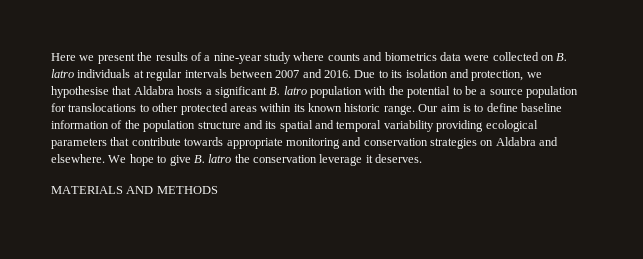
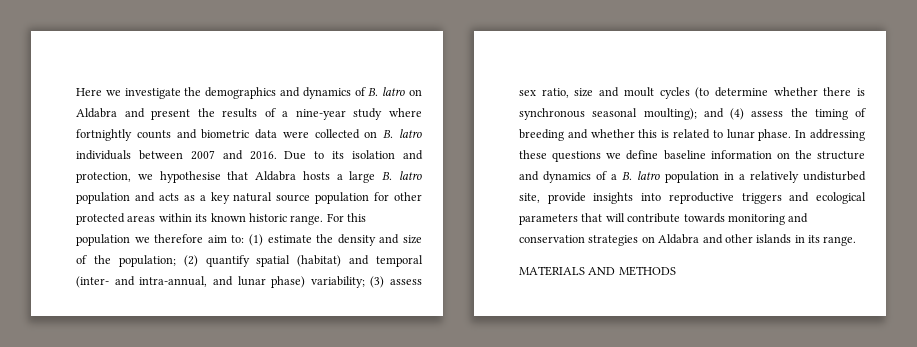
- Here we present the results of a nine-year study where counts and biometrics data were collected on B. latro individuals at regular intervals between 2007 and 2016.
+ Here we investigate the demographics and dynamics of B. latro on Aldabra and present the results of a nine-year study where fortnightly counts and biometric data were collected on B. latro individuals between 2007 and 2016.
- Due to its isolation and protection, we hypothesise that Aldabra hosts a significant B. latro population with the potential to be a source population for translocations to other protected areas within its known historic range.
+ Due to its isolation and protection, we hypothesise that Aldabra hosts a large B. latro population and acts as a key natural source population for other protected areas within its known historic range.
- Our aim is to define baseline information of the population structure and its spatial and temporal variability providing ecological parameters that contribute towards appropriate monitoring and conservation strategies on Aldabra and elsewhere. We hope to give B. latro the conservation leverage it deserves.
+ For this population we therefore aim to: (1) estimate the density and size of the population; (2) quantify spatial (habitat) and temporal (inter- and intra-annual, and lunar phase) variability; (3) assess sex ratio, size and moult cycles (to determine whether there is synchronous seasonal moulting); and (4) assess the timing of breeding and whether this is related to lunar phase. In addressing these questions we define baseline information on the structure and dynamics of a B. latro population in a relatively undisturbed site, provide insights into reproductive triggers and ecological parameters that will contribute towards monitoring and conservation strategies on Aldabra and other islands in its range.

